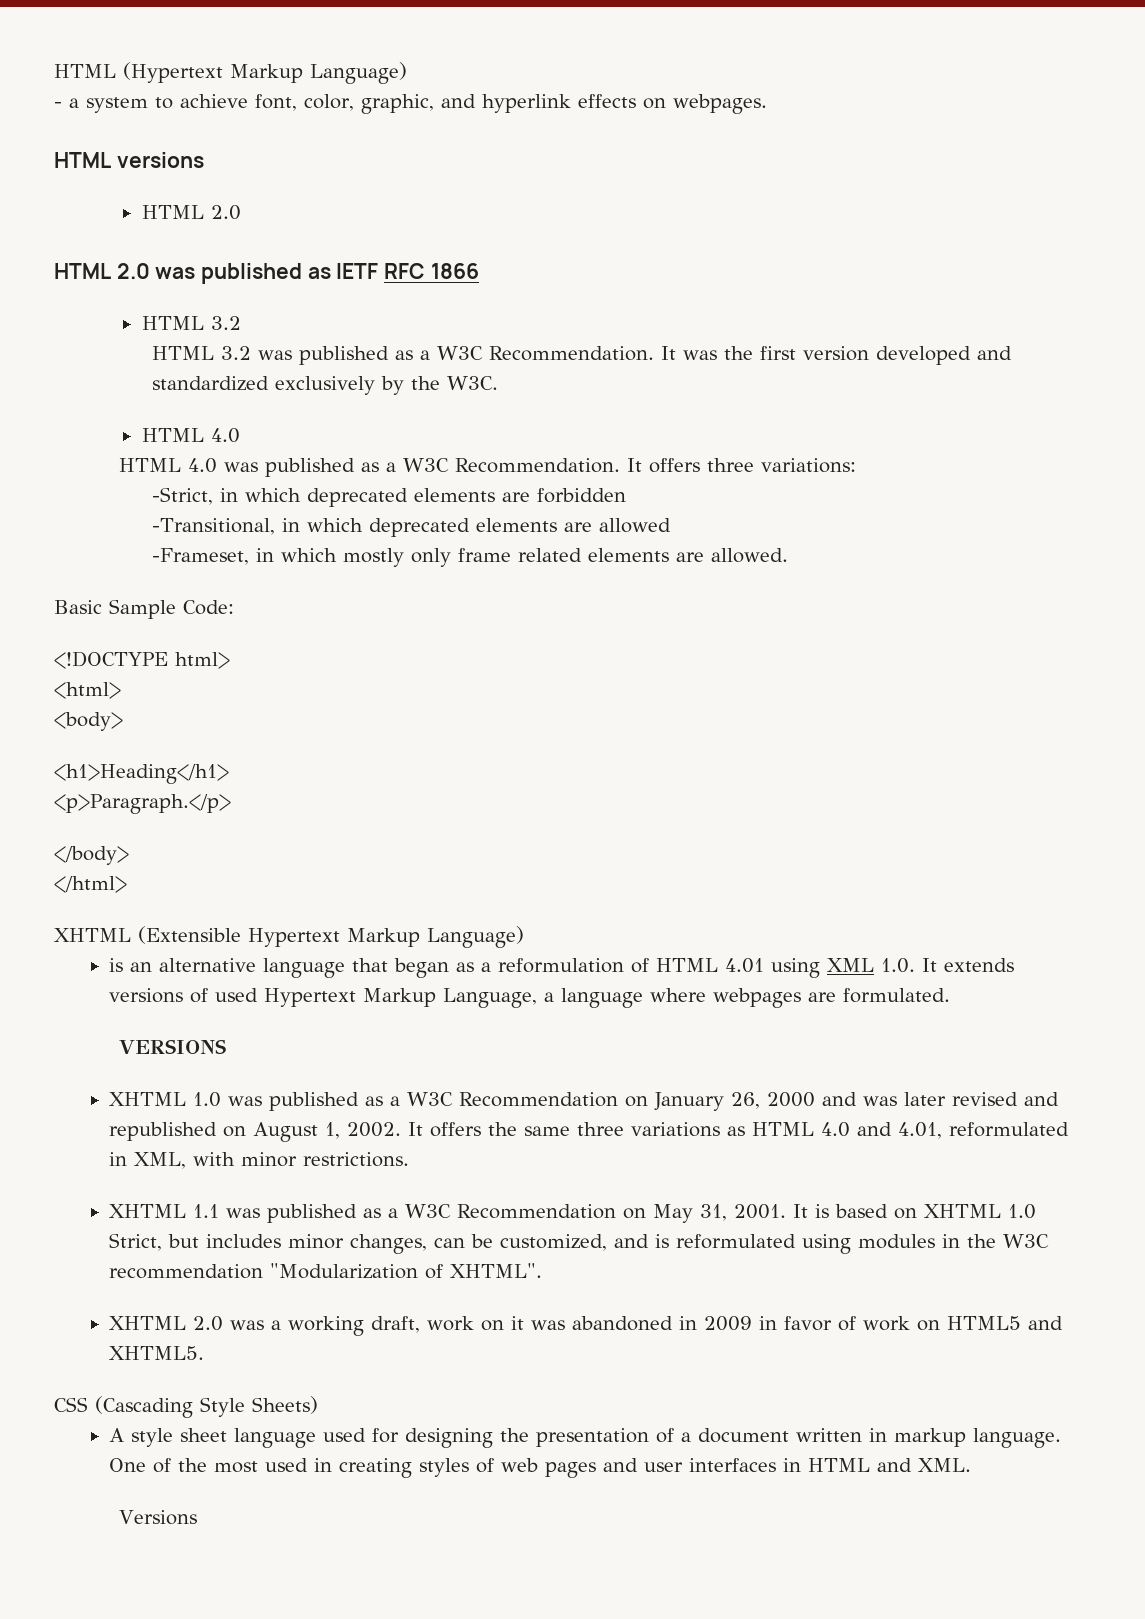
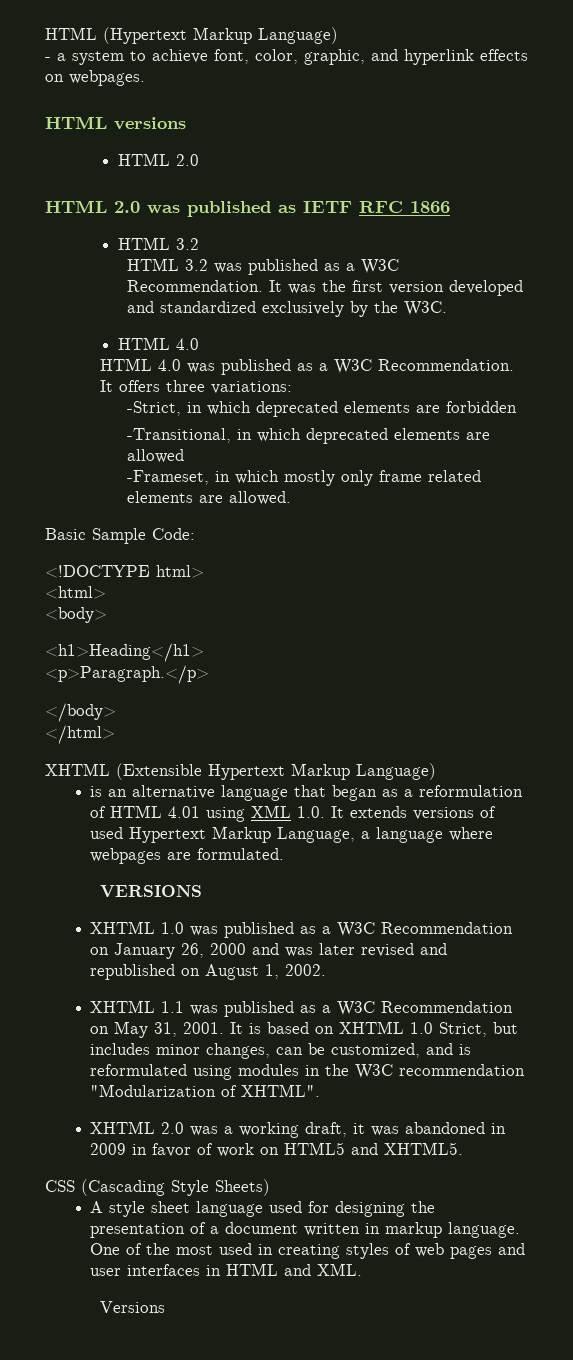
- It offers the same three variations as HTML 4.0 and 4.01, reformulated in XML, with minor restrictions.
- XHTML 2.0 was a working draft, work on it was abandoned in 2009 in favor of work on HTML5 and XHTML5.
+ XHTML 2.0 was a working draft, it was abandoned in 2009 in favor of work on HTML5 and XHTML5.

